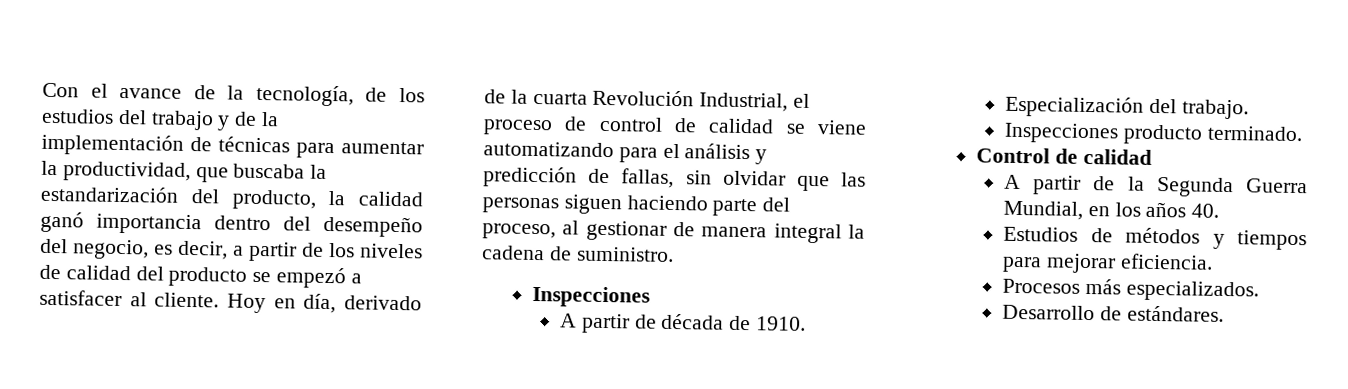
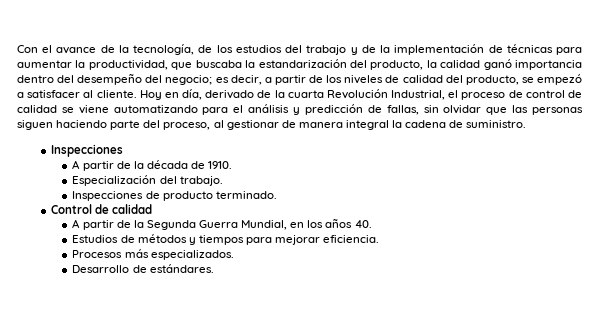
- Con el avance de la tecnología, de los estudios del trabajo y de la implementación de técnicas para aumentar la productividad, que buscaba la estandarización del producto, la calidad ganó importancia dentro del desempeño del negocio, es decir, a partir de los niveles de calidad del producto se empezó a satisfacer al cliente.
+ Con el avance de la tecnología, de los estudios del trabajo y de la implementación de técnicas para aumentar la productividad, que buscaba la estandarización del producto, la calidad ganó importancia dentro del desempeño del negocio; es decir, a partir de los niveles de calidad del producto, se empezó a satisfacer al cliente.
- A partir de década de 1910.
+ A partir de la década de 1910.
- Inspecciones producto terminado.
+ Inspecciones de producto terminado.

